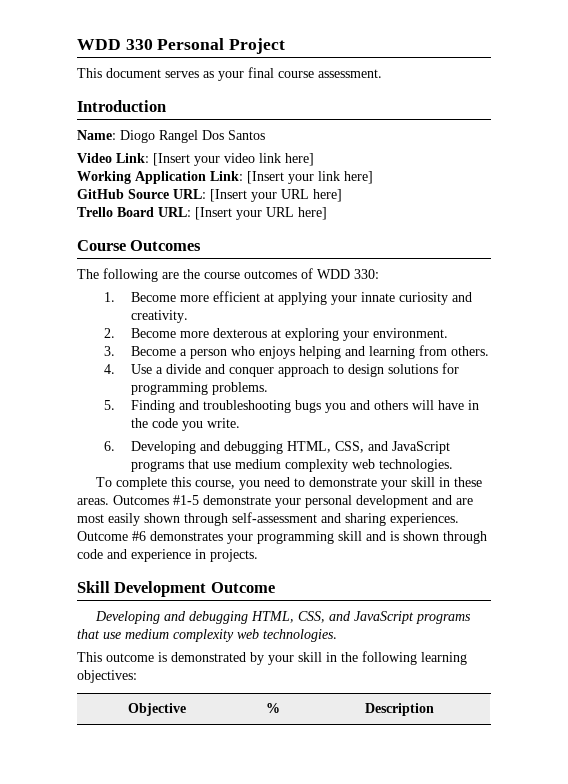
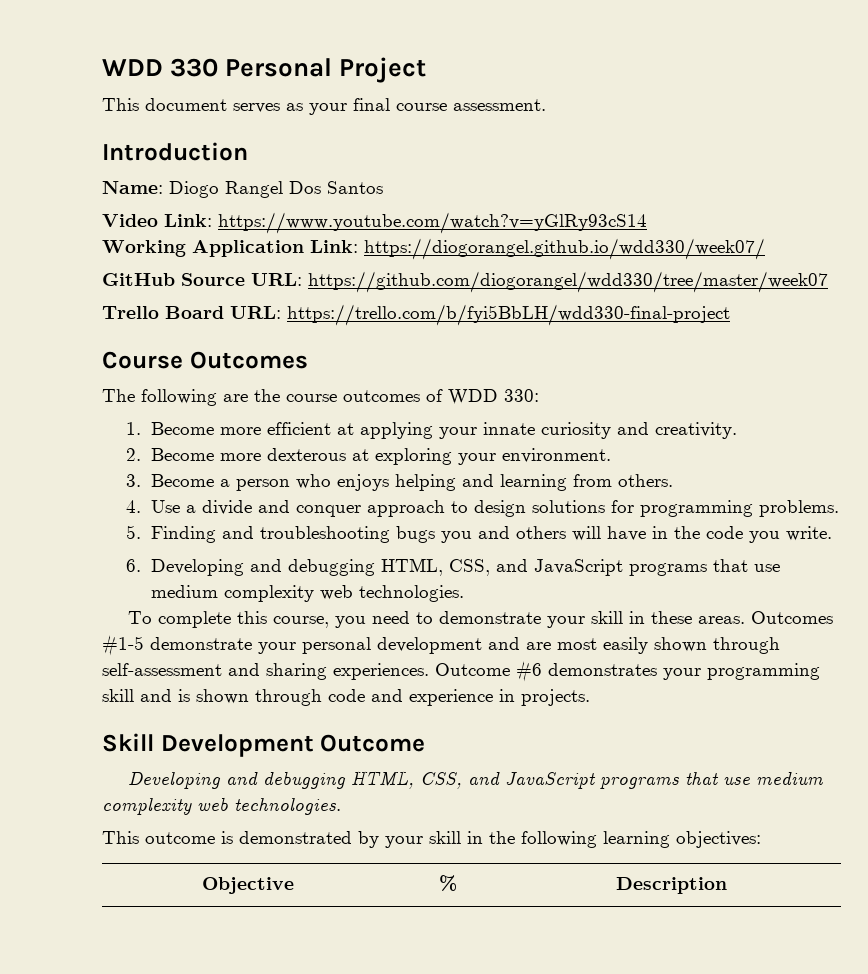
- Video Link: [Insert your video link here]
+ Video Link: https://www.youtube.com/watch?v=yGlRy93cS14
- Working Application Link: [Insert your link here]
+ Working Application Link: https://diogorangel.github.io/wdd330/week07/
- GitHub Source URL: [Insert your URL here]
+ GitHub Source URL: https://github.com/diogorangel/wdd330/tree/master/week07
- Trello Board URL: [Insert your URL here]
+ Trello Board URL: https://trello.com/b/fyi5BbLH/wdd330-final-project

